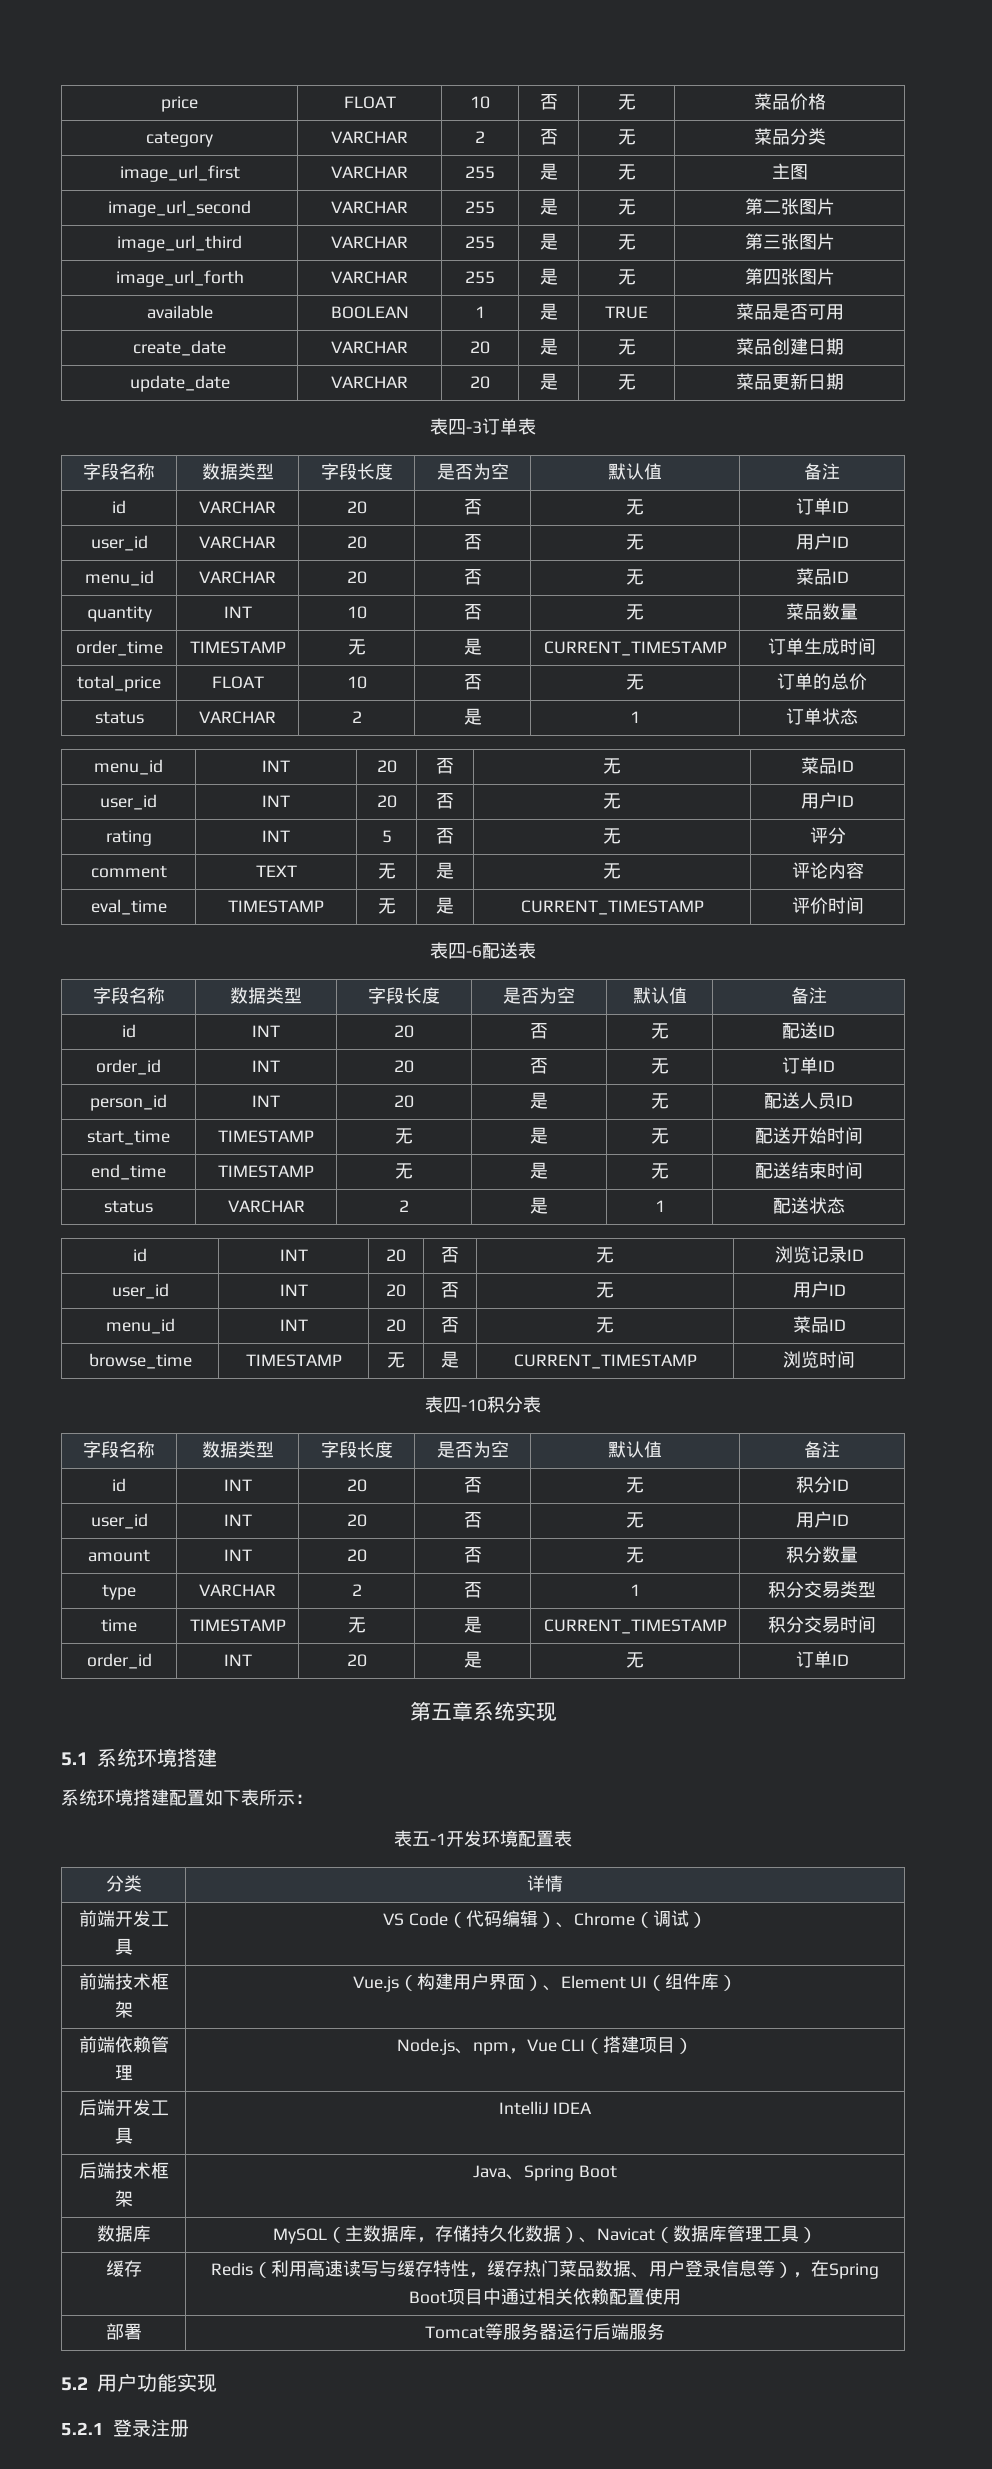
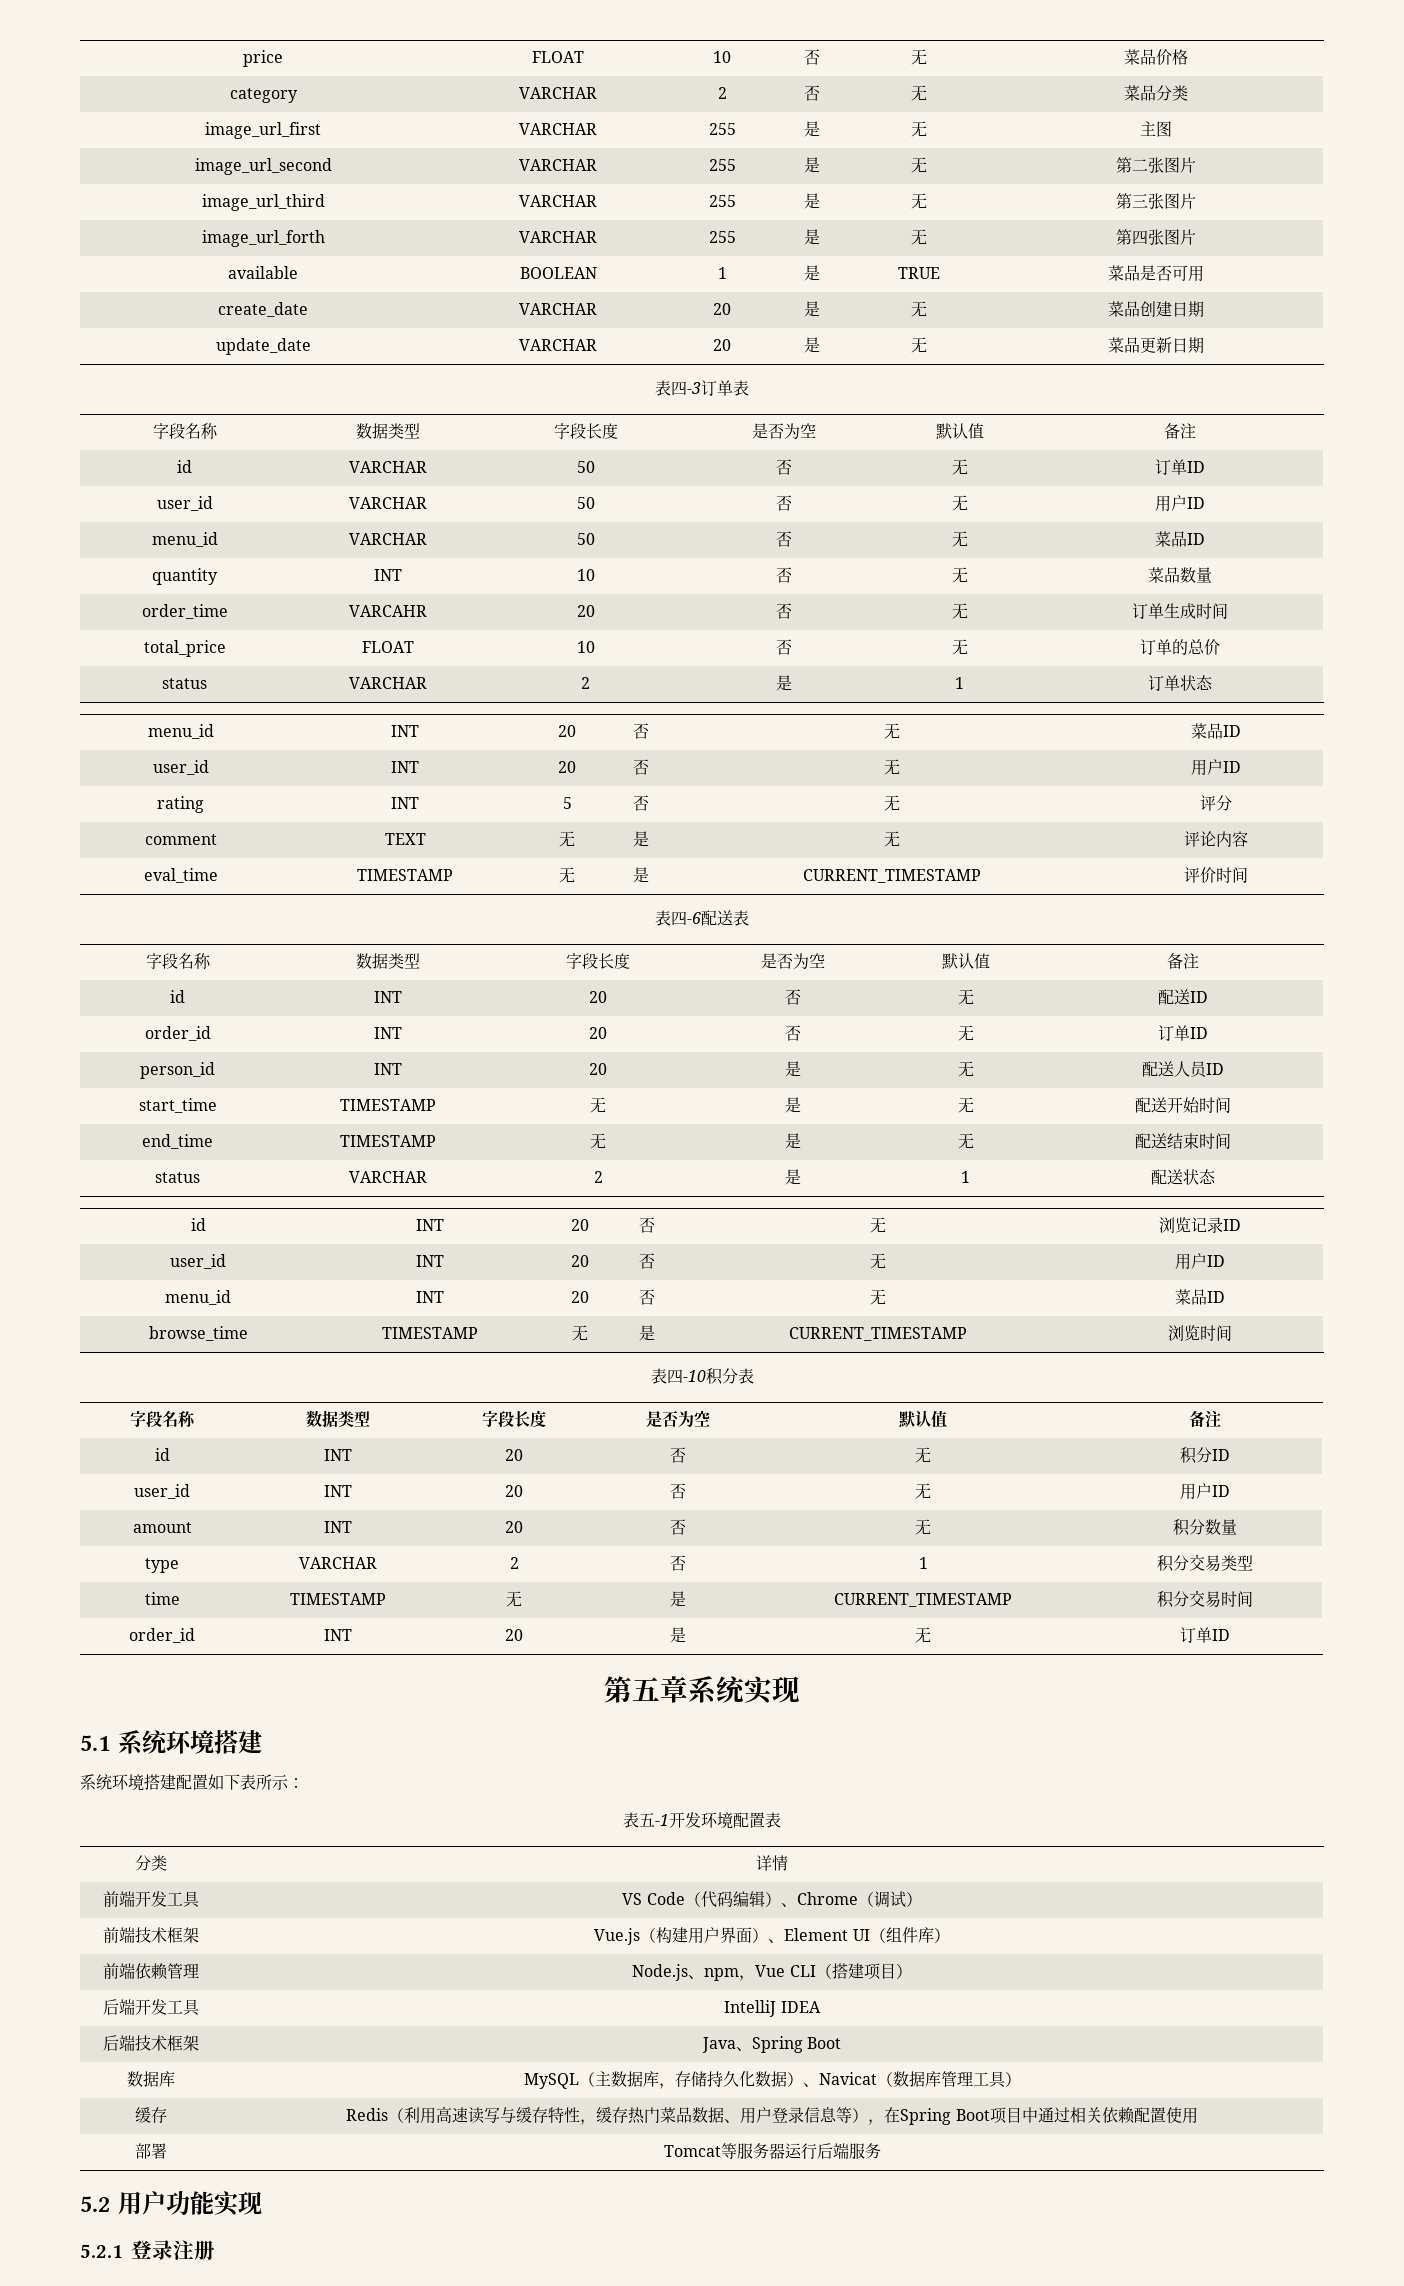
- id | VARCHAR | 20 | 否 | 无 | 订单ID
+ id | VARCHAR | 50 | 否 | 无 | 订单ID
- user_id | VARCHAR | 20 | 否 | 无 | 用户ID
+ user_id | VARCHAR | 50 | 否 | 无 | 用户ID
- menu_id | VARCHAR | 20 | 否 | 无 | 菜品ID
+ menu_id | VARCHAR | 50 | 否 | 无 | 菜品ID
- order_time | TIMESTAMP | 无 | 是 | CURRENT_TIMESTAMP | 订单生成时间
+ order_time | VARCAHR | 20 | 否 | 无 | 订单生成时间

